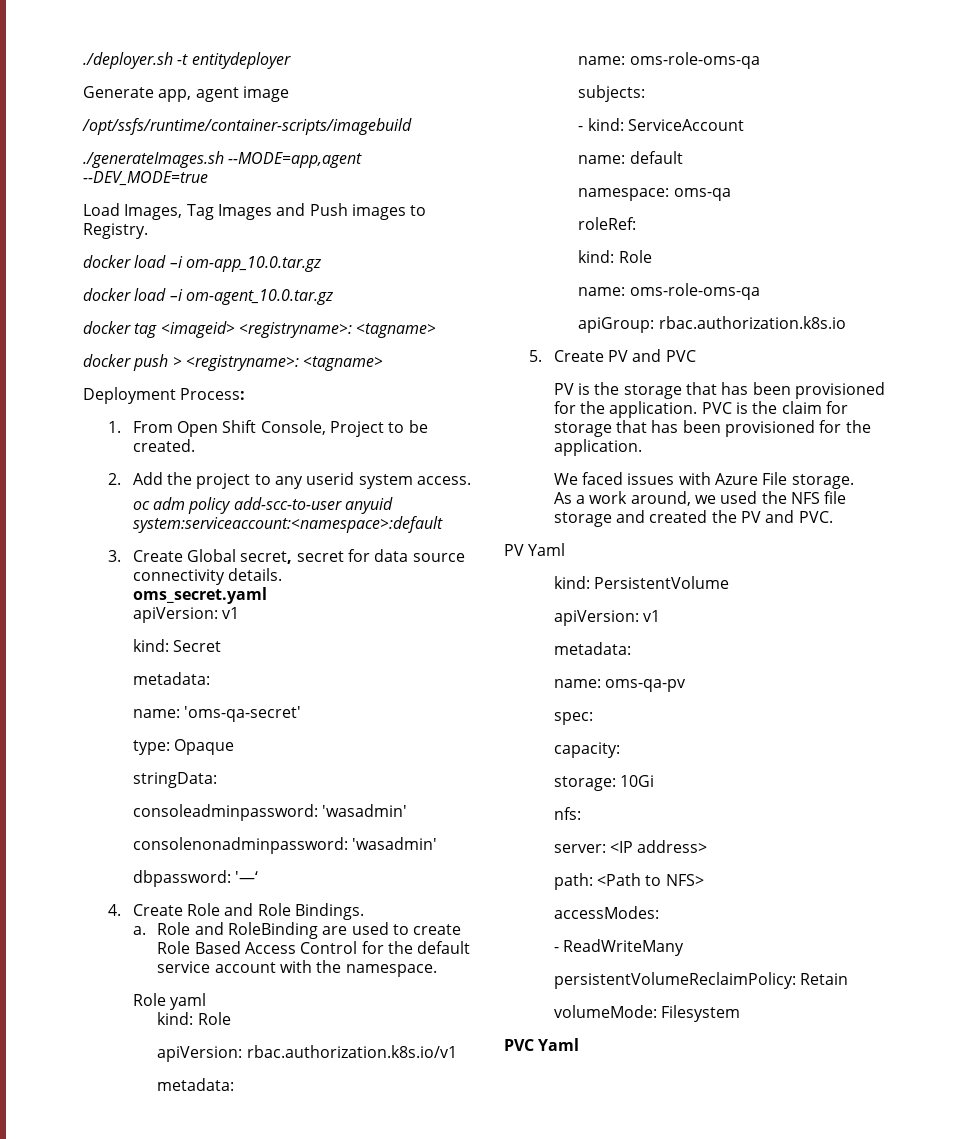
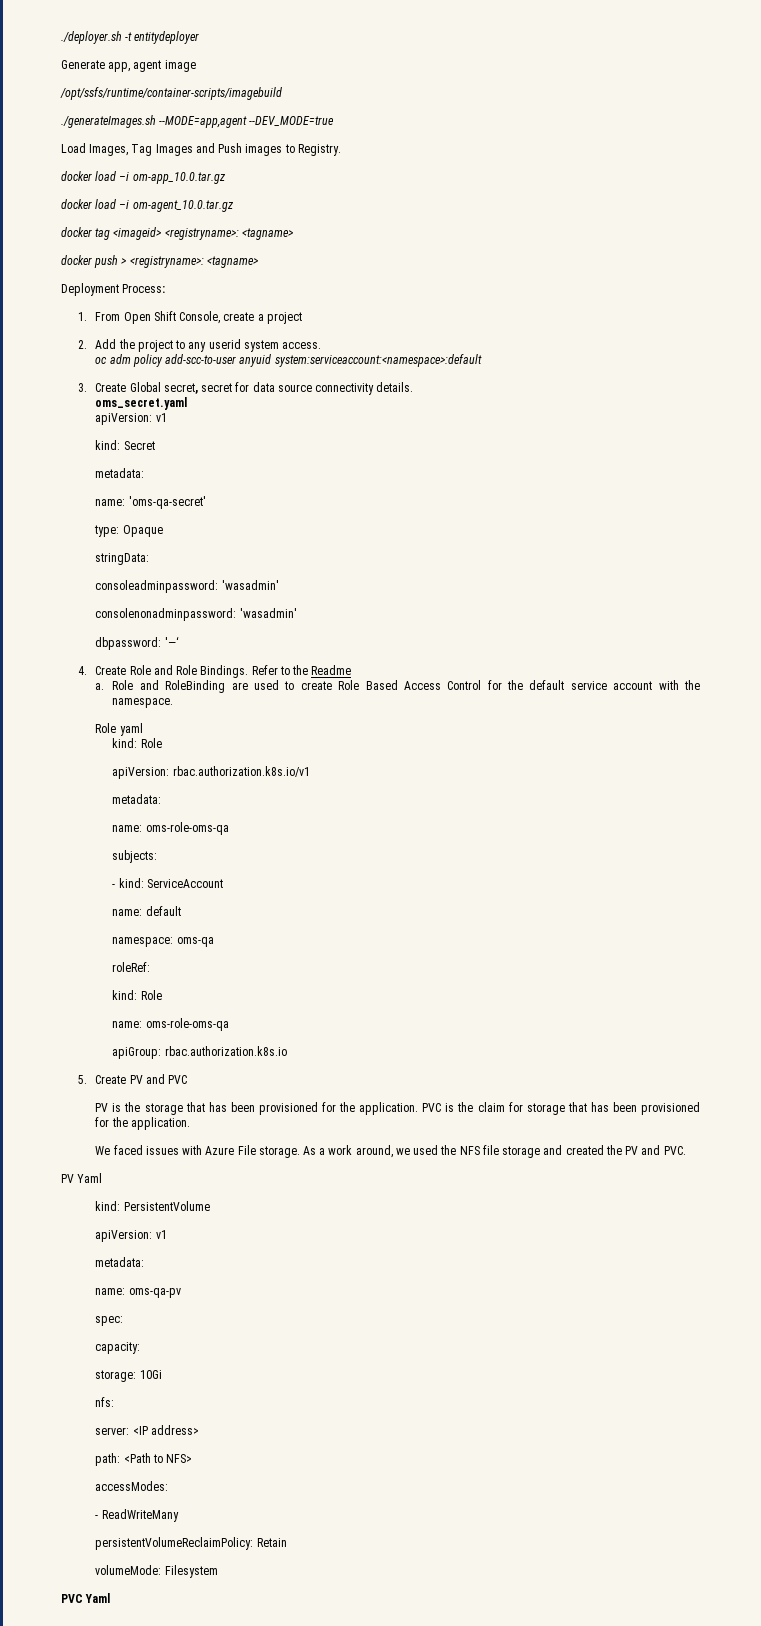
- 1. From Open Shift Console, Project to be created.
+ 1. From Open Shift Console, create a project
+ Refer to the Readme
- We faced issues with Azure File storage.
- As a work around, we used the NFS file storage and created the PV and PVC.
+ We faced issues with Azure File storage. As a work around, we used the NFS file storage and created the PV and PVC.

